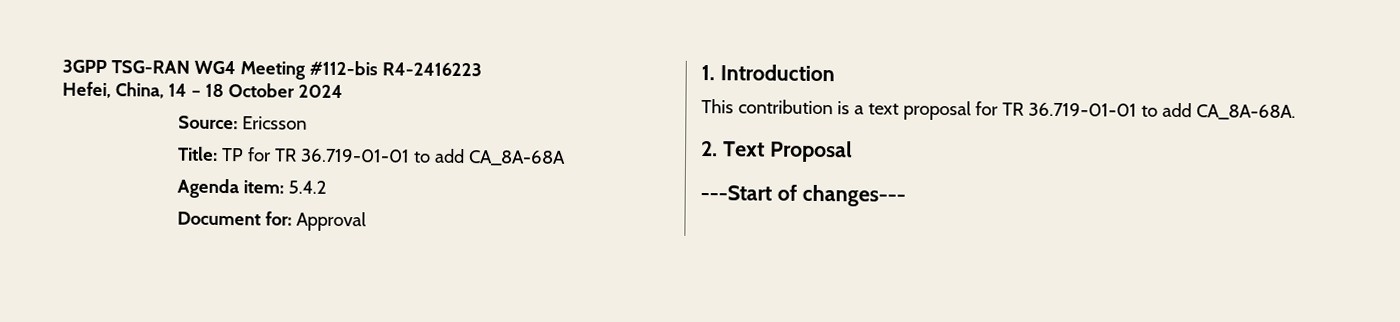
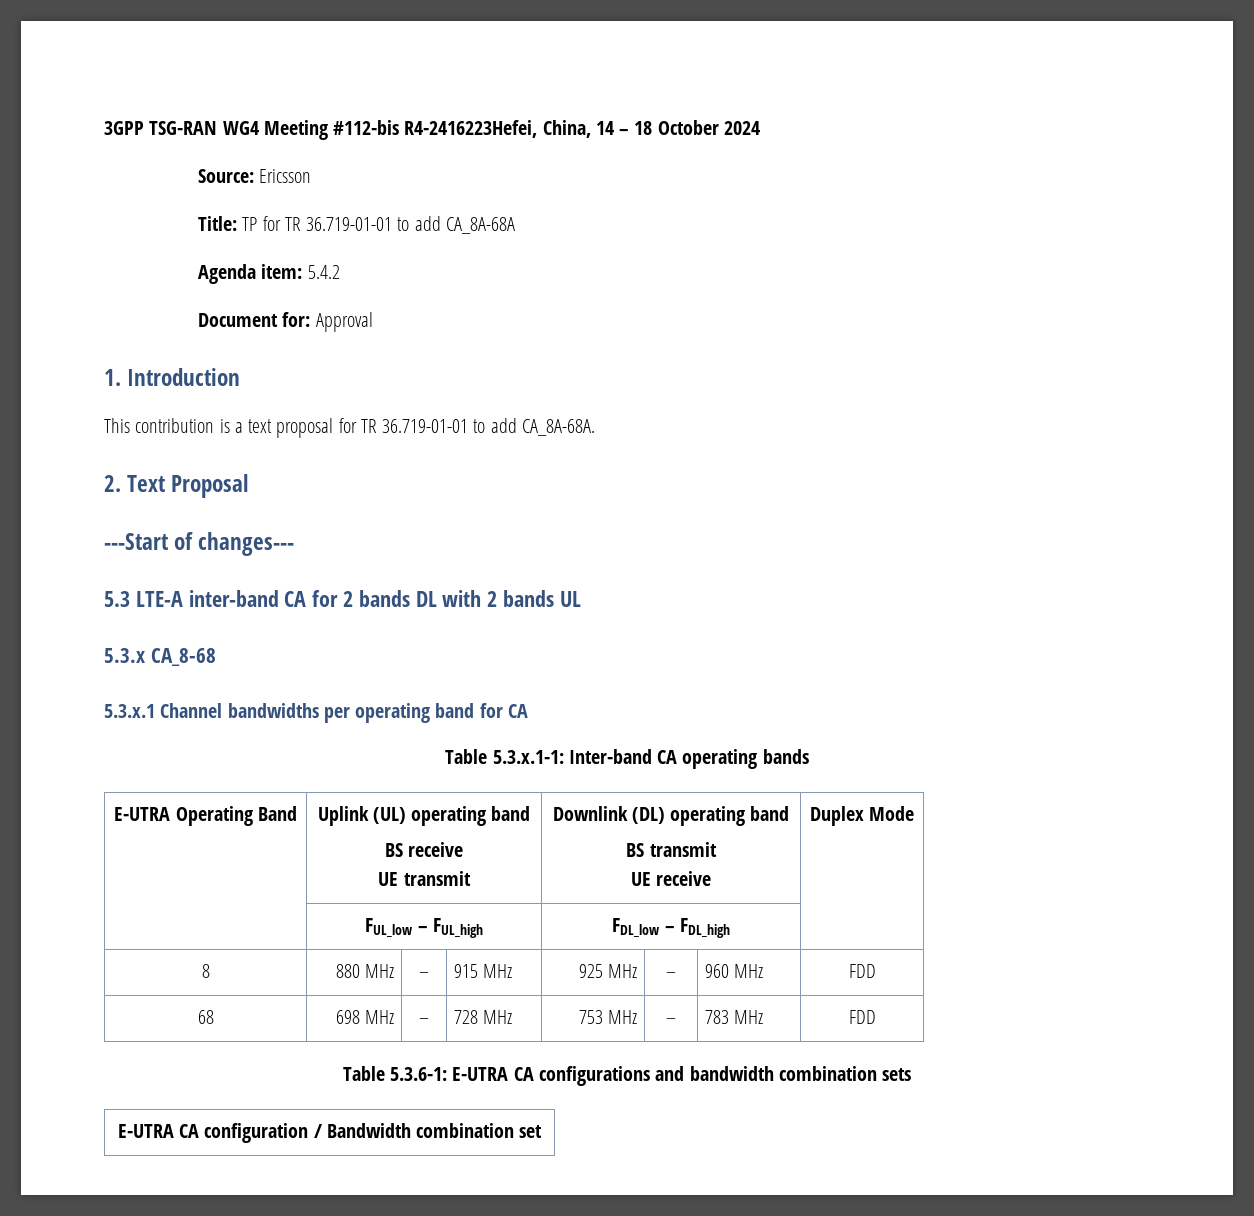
- 3GPP TSG-RAN WG4 Meeting #112-bis R4-2416223
- Hefei, China, 14 – 18 October 2024
+ 3GPP TSG-RAN WG4 Meeting #112-bis R4-2416223Hefei, China, 14 – 18 October 2024
+ 5.3 LTE-A inter-band CA for 2 bands DL with 2 bands UL
+ 5.3.x CA_8-68
+ 5.3.x.1 Channel bandwidths per operating band for CA
+ Table 5.3.x.1-1: Inter-band CA operating bands
+ E-UTRA Operating Band | Uplink (UL) operating band
+ BS receive
+ UE transmit | Downlink (DL) operating band
+ BS transmit
+ UE receive | Duplex Mode
+ | FUL_low – FUL_high | FDL_low – FDL_high |
+ 8 | 880 MHz | – | 915 MHz | 925 MHz | – | 960 MHz | FDD
+ 68 | 698 MHz | – | 728 MHz | 753 MHz | – | 783 MHz | FDD
+ Table 5.3.6-1: E-UTRA CA configurations and bandwidth combination sets
+ E-UTRA CA configuration / Bandwidth combination set

